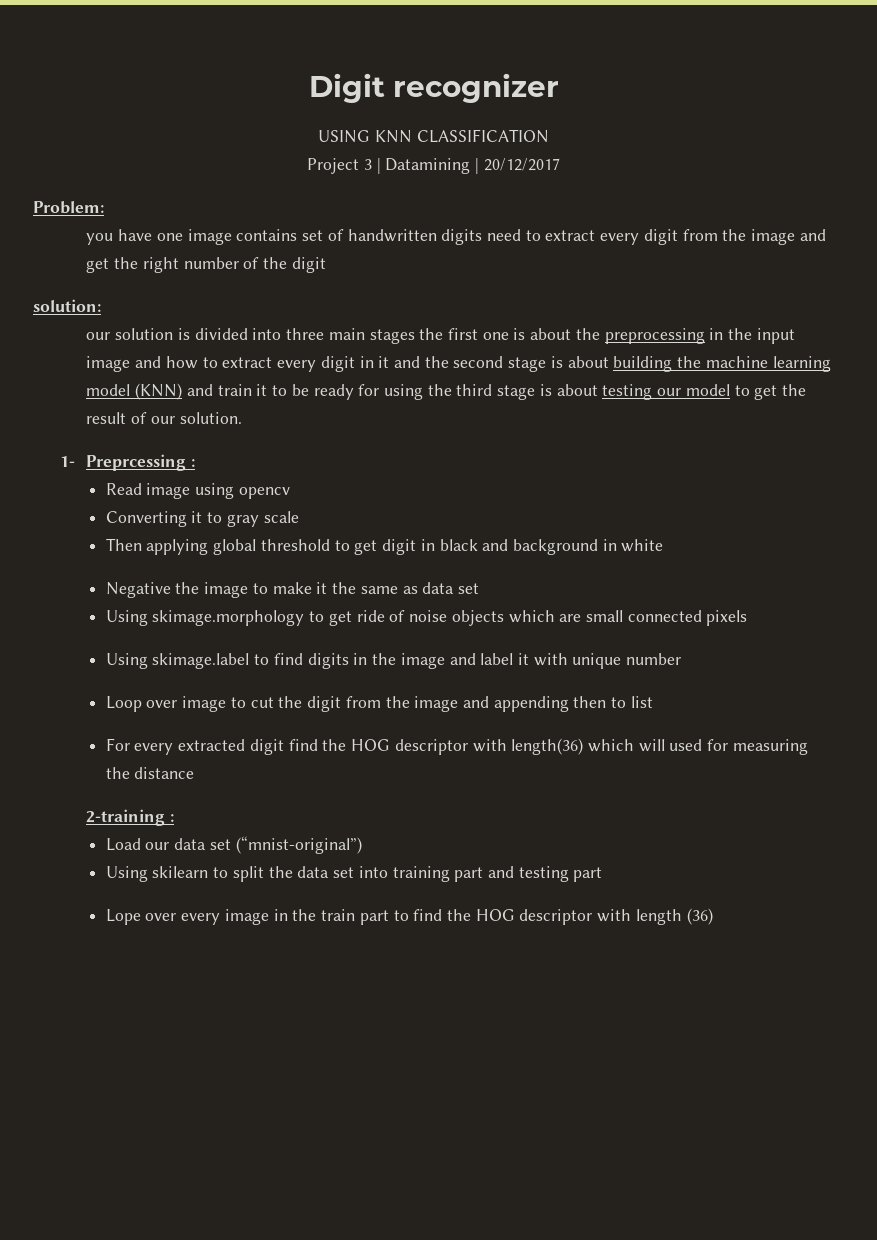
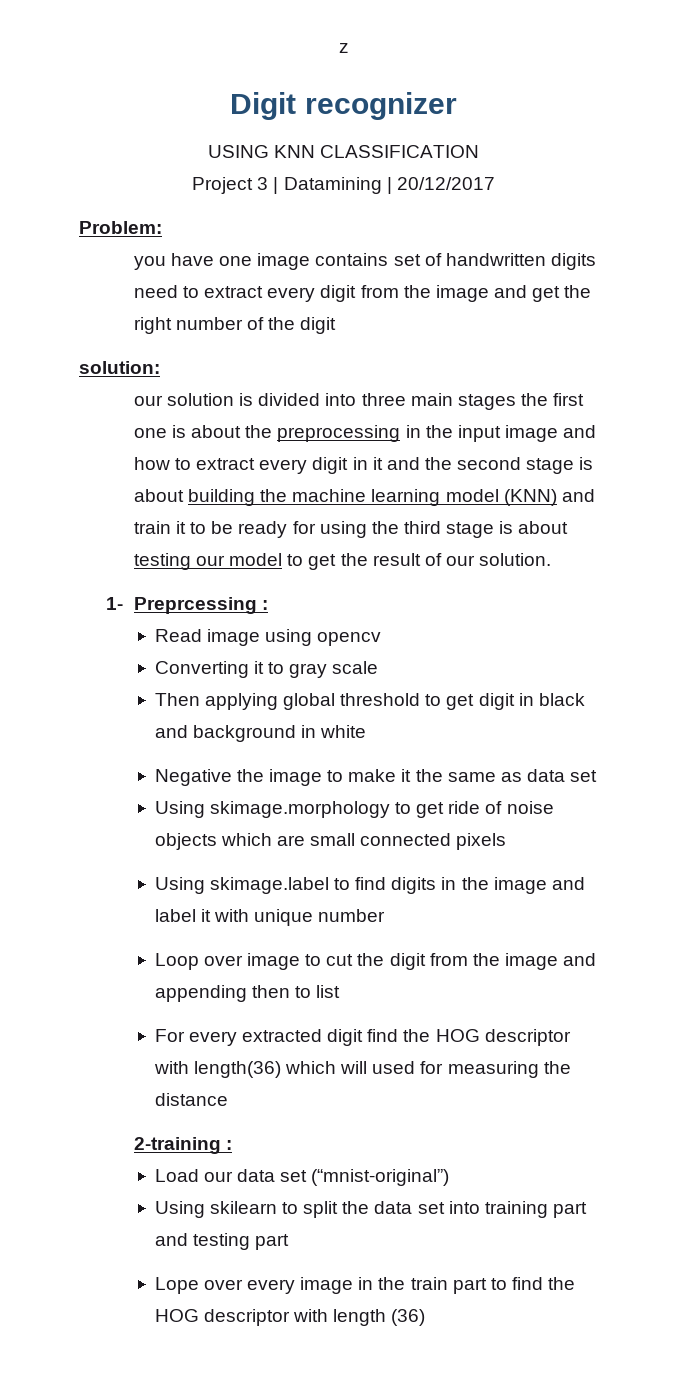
+ z

